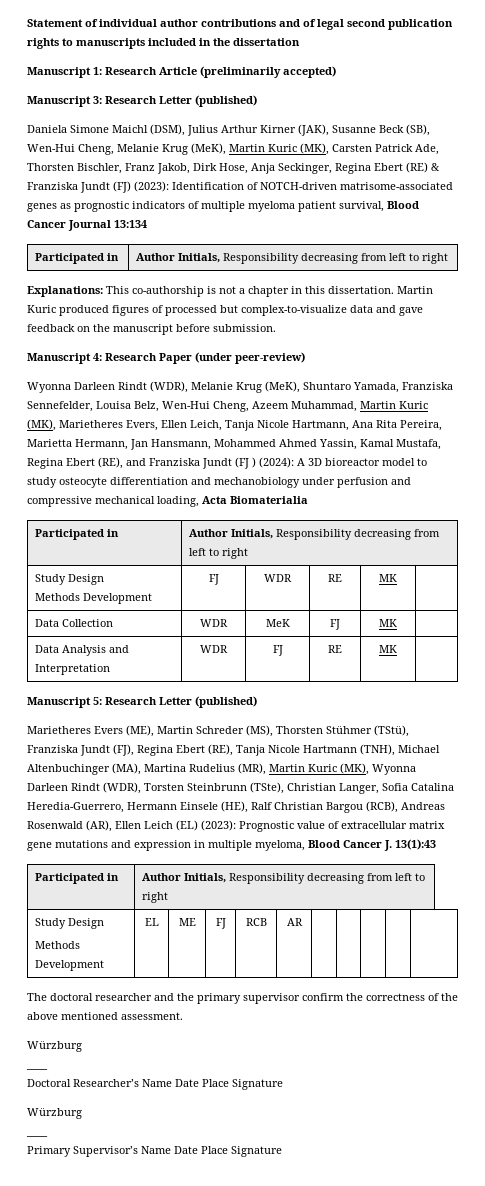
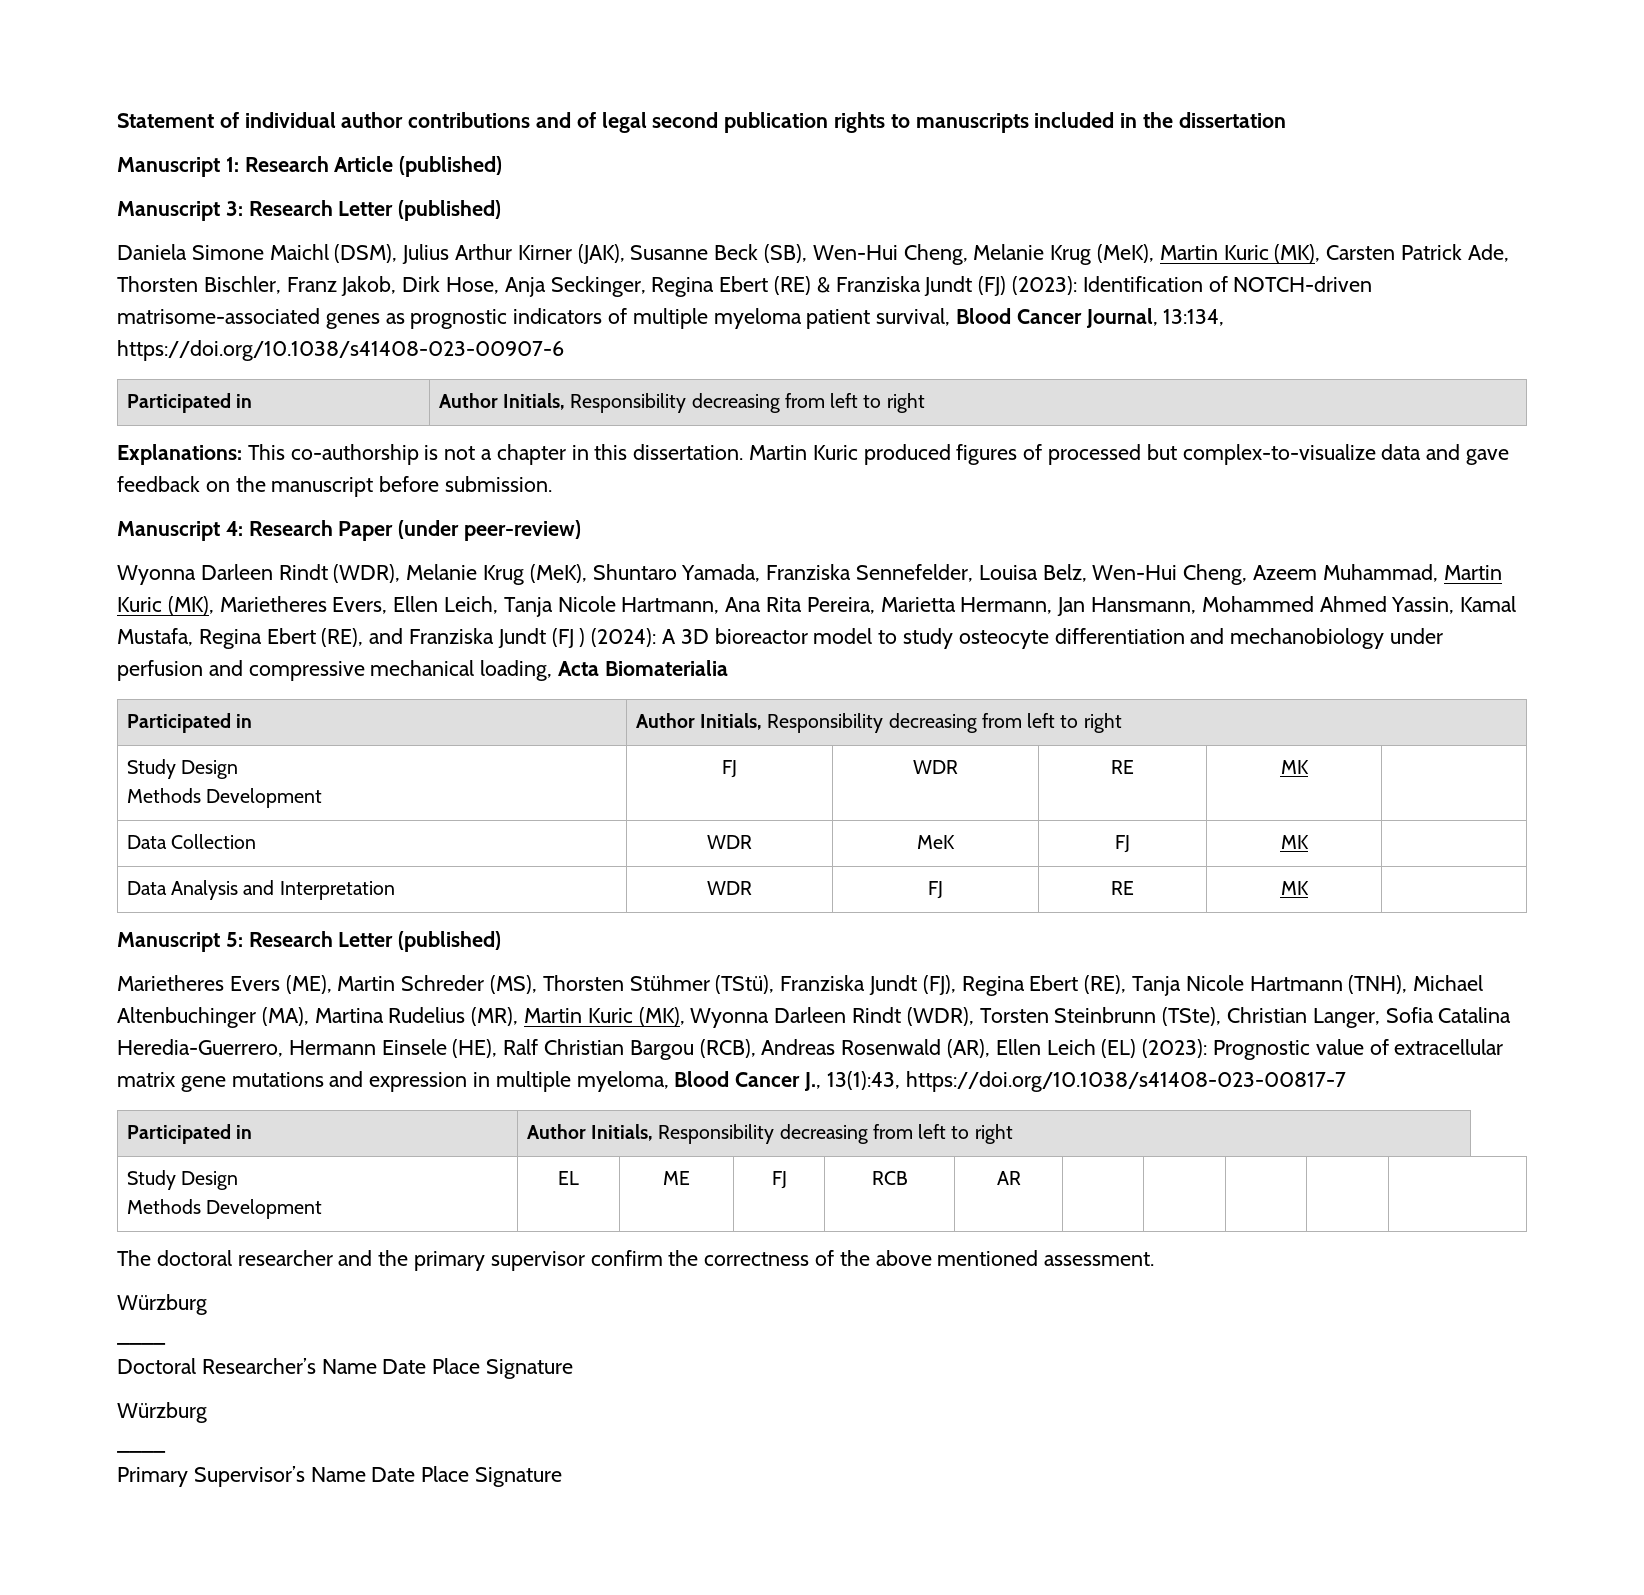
- Manuscript 1: Research Article (preliminarily accepted)
+ Manuscript 1: Research Article (published)
- Daniela Simone Maichl (DSM), Julius Arthur Kirner (JAK), Susanne Beck (SB), Wen-Hui Cheng, Melanie Krug (MeK), Martin Kuric (MK), Carsten Patrick Ade, Thorsten Bischler, Franz Jakob, Dirk Hose, Anja Seckinger, Regina Ebert (RE) & Franziska Jundt (FJ) (2023): Identification of NOTCH-driven matrisome-associated genes as prognostic indicators of multiple myeloma patient survival, Blood Cancer Journal 13:134
+ Daniela Simone Maichl (DSM), Julius Arthur Kirner (JAK), Susanne Beck (SB), Wen-Hui Cheng, Melanie Krug (MeK), Martin Kuric (MK), Carsten Patrick Ade, Thorsten Bischler, Franz Jakob, Dirk Hose, Anja Seckinger, Regina Ebert (RE) & Franziska Jundt (FJ) (2023): Identification of NOTCH-driven matrisome-associated genes as prognostic indicators of multiple myeloma patient survival, Blood Cancer Journal, 13:134, https://doi.org/10.1038/s41408-023-00907-6
- Prognostic value of extracellular matrix gene mutations and expression in multiple myeloma, Blood Cancer J. 13(1):43
+ Prognostic value of extracellular matrix gene mutations and expression in multiple myeloma, Blood Cancer J., 13(1):43, https://doi.org/10.1038/s41408-023-00817-7

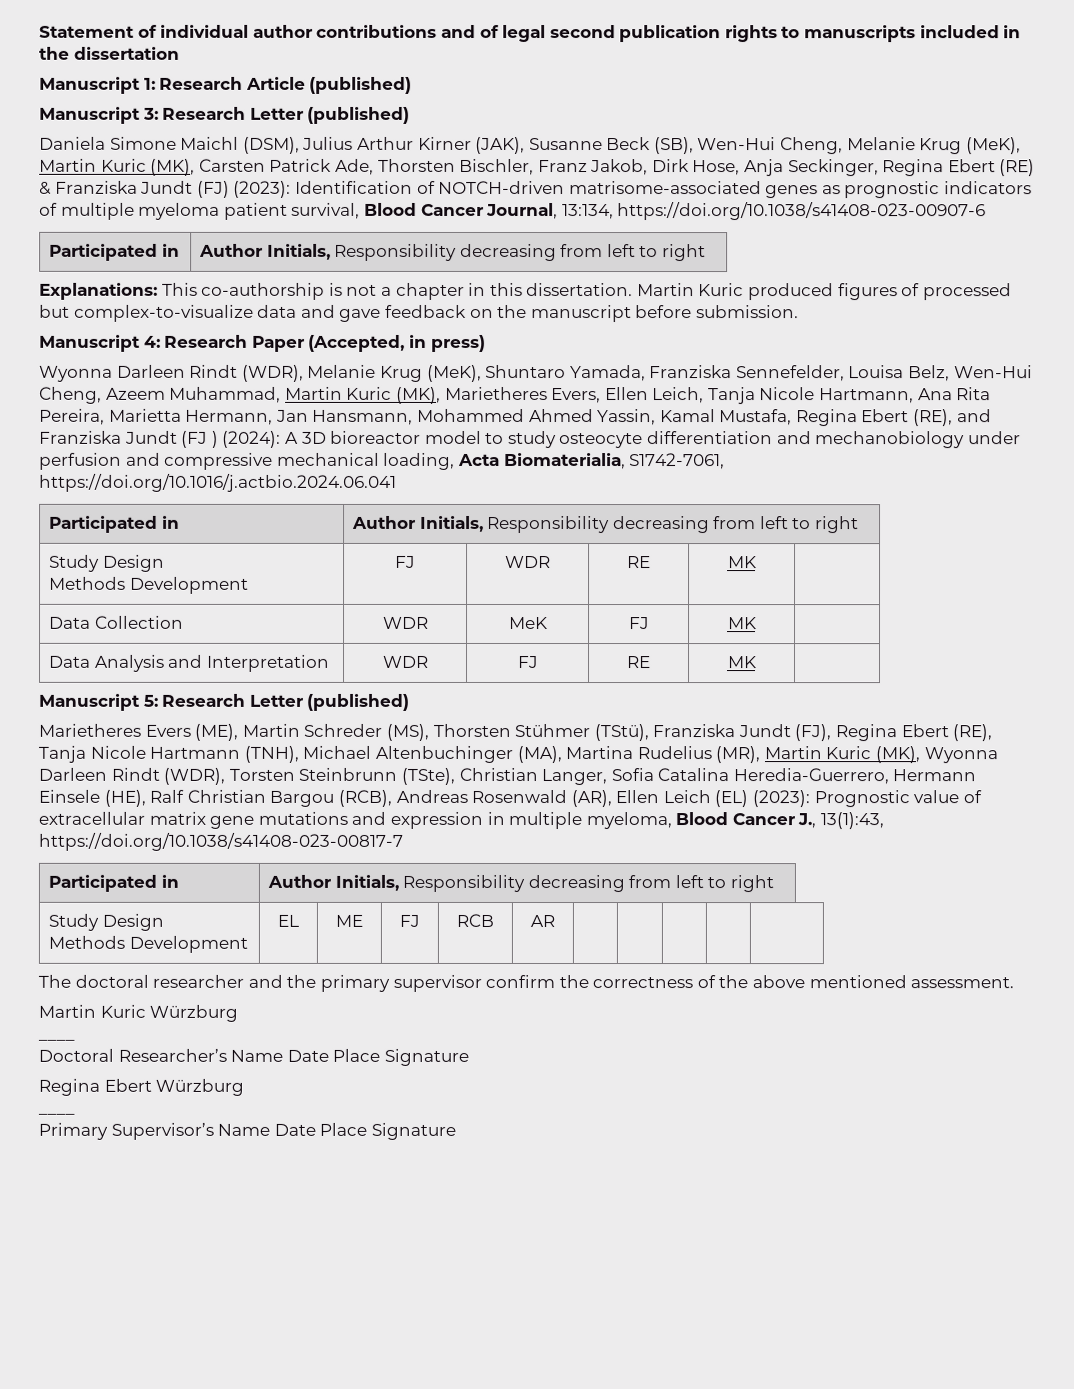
- Manuscript 4: Research Paper (under peer-review)
+ Manuscript 4: Research Paper (Accepted, in press)
- A 3D bioreactor model to study osteocyte differentiation and mechanobiology under perfusion and compressive mechanical loading, Acta Biomaterialia
+ A 3D bioreactor model to study osteocyte differentiation and mechanobiology under perfusion and compressive mechanical loading, Acta Biomaterialia, S1742-7061, https://doi.org/10.1016/j.actbio.2024.06.041
  The doctoral researcher and the primary supervisor confirm the correctness of the above mentioned assessment.
- Würzburg
+ Martin Kuric Würzburg
  Doctoral Researcher’s Name Date Place Signature
- Würzburg
+ Regina Ebert Würzburg

